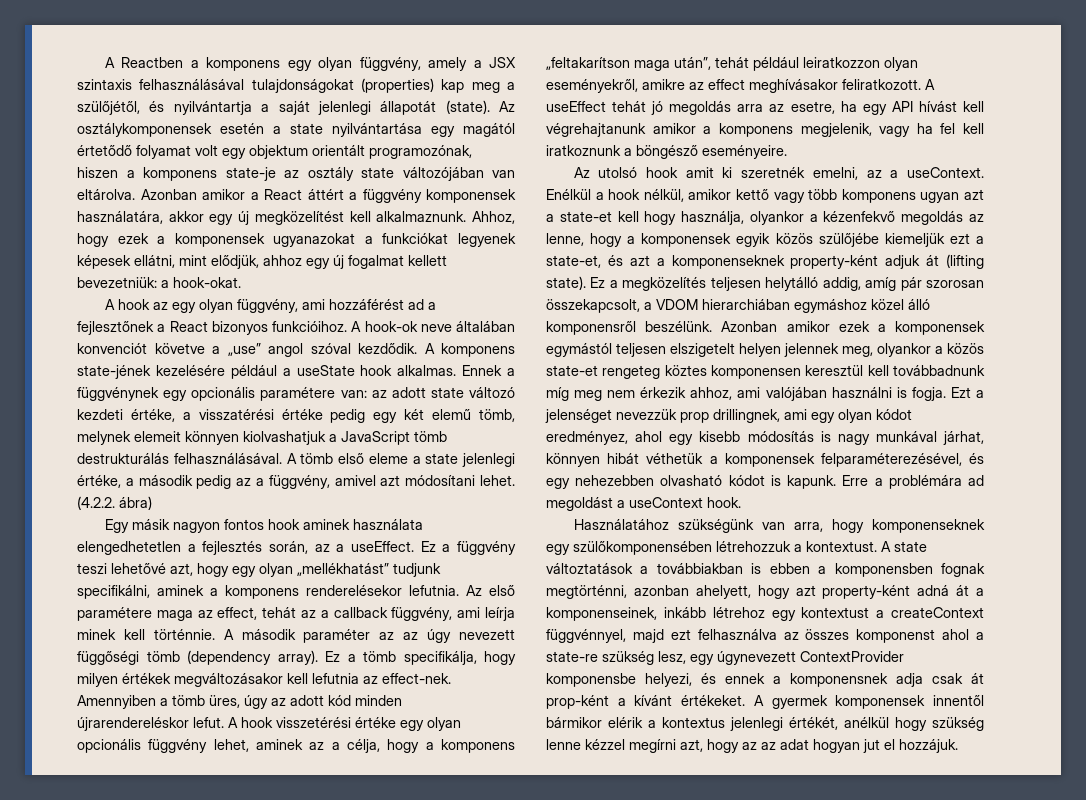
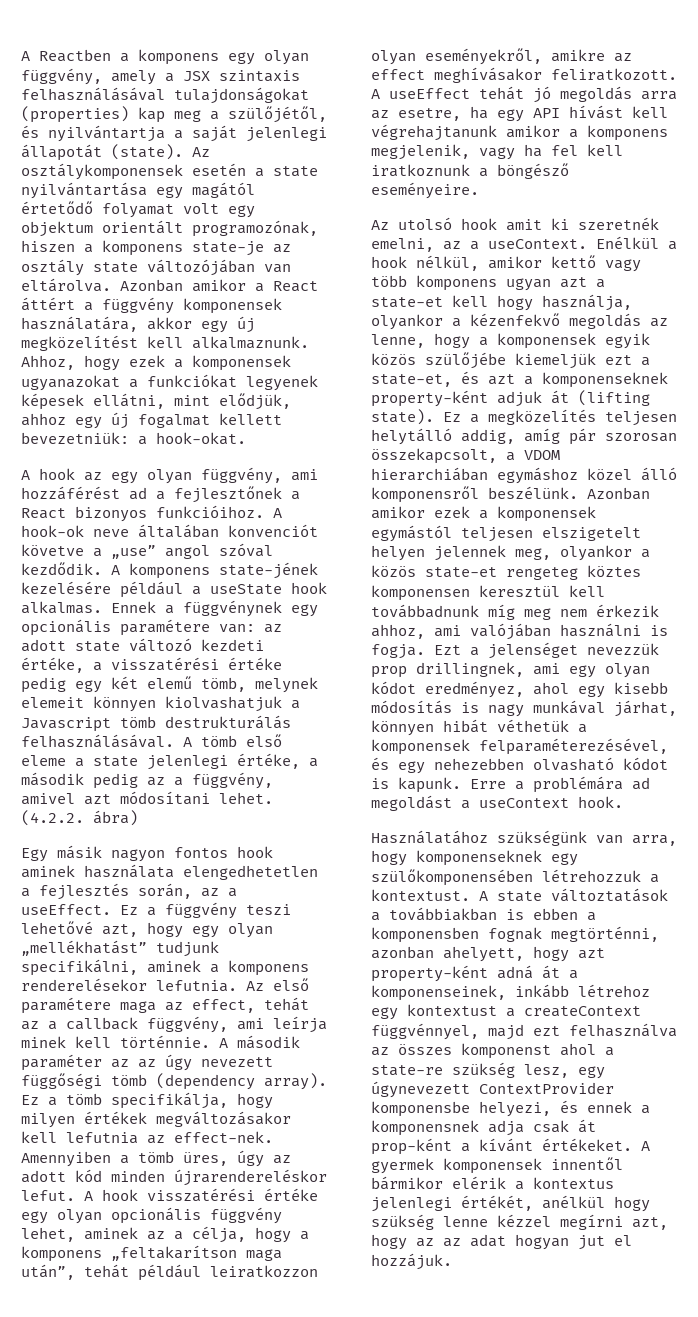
- Ennek a függvénynek egy opcionális paramétere van: az adott state változó kezdeti értéke, a visszatérési értéke pedig egy két elemű tömb, melynek elemeit könnyen kiolvashatjuk a JavaScript tömb destrukturálás felhasználásával.
+ Ennek a függvénynek egy opcionális paramétere van: az adott state változó kezdeti értéke, a visszatérési értéke pedig egy két elemű tömb, melynek elemeit könnyen kiolvashatjuk a Javascript tömb destrukturálás felhasználásával.
- A hook visszetérési értéke egy olyan opcionális függvény lehet, aminek az a célja, hogy a komponens „feltakarítson maga után”, tehát például leiratkozzon olyan eseményekről, amikre az effect meghívásakor feliratkozott.
+ A hook visszatérési értéke egy olyan opcionális függvény lehet, aminek az a célja, hogy a komponens „feltakarítson maga után”, tehát például leiratkozzon olyan eseményekről, amikre az effect meghívásakor feliratkozott.

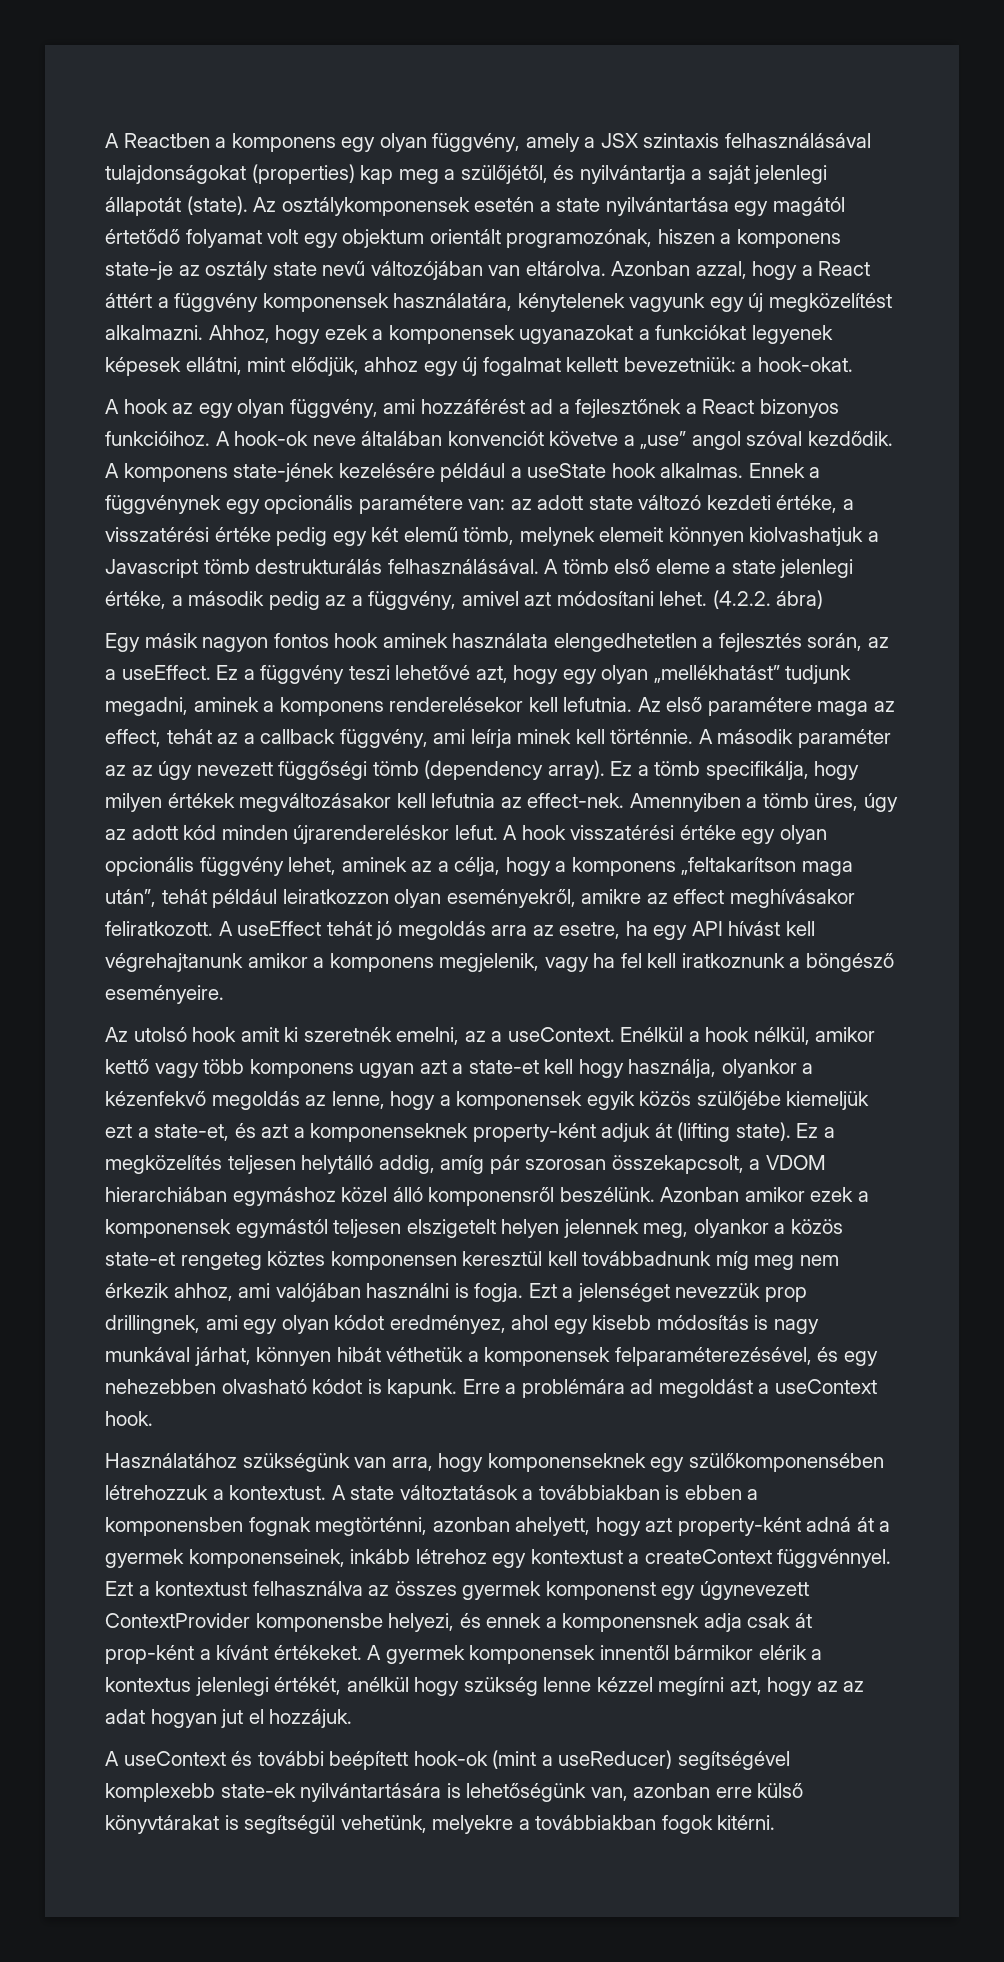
- Az osztálykomponensek esetén a state nyilvántartása egy magától értetődő folyamat volt egy objektum orientált programozónak, hiszen a komponens state-je az osztály state változójában van eltárolva.
+ Az osztálykomponensek esetén a state nyilvántartása egy magától értetődő folyamat volt egy objektum orientált programozónak, hiszen a komponens state-je az osztály state nevű változójában van eltárolva.
- Azonban amikor a React áttért a függvény komponensek használatára, akkor egy új megközelítést kell alkalmaznunk.
+ Azonban azzal, hogy a React áttért a függvény komponensek használatára, kénytelenek vagyunk egy új megközelítést alkalmazni.
- Ez a függvény teszi lehetővé azt, hogy egy olyan „mellékhatást” tudjunk specifikálni, aminek a komponens renderelésekor lefutnia.
+ Ez a függvény teszi lehetővé azt, hogy egy olyan „mellékhatást” tudjunk megadni, aminek a komponens renderelésekor kell lefutnia.
- A state változtatások a továbbiakban is ebben a komponensben fognak megtörténni, azonban ahelyett, hogy azt property-ként adná át a komponenseinek, inkább létrehoz egy kontextust a createContext függvénnyel, majd ezt felhasználva az összes komponenst ahol a state-re szükség lesz, egy úgynevezett ContextProvider komponensbe helyezi, és ennek a komponensnek adja csak át prop-ként a kívánt értékeket.
+ A state változtatások a továbbiakban is ebben a komponensben fognak megtörténni, azonban ahelyett, hogy azt property-ként adná át a gyermek komponenseinek, inkább létrehoz egy kontextust a createContext függvénnyel. Ezt a kontextust felhasználva az összes gyermek komponenst egy úgynevezett ContextProvider komponensbe helyezi, és ennek a komponensnek adja csak át prop-ként a kívánt értékeket.
+ A useContext és további beépített hook-ok (mint a useReducer) segítségével komplexebb state-ek nyilvántartására is lehetőségünk van, azonban erre külső könyvtárakat is segítségül vehetünk, melyekre a továbbiakban fogok kitérni.

